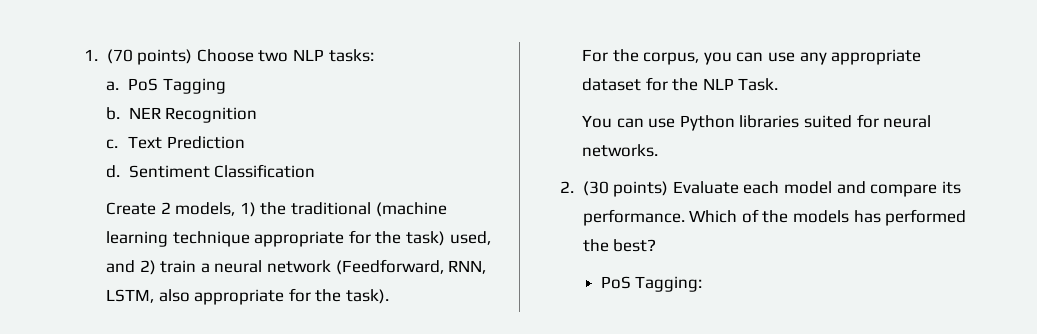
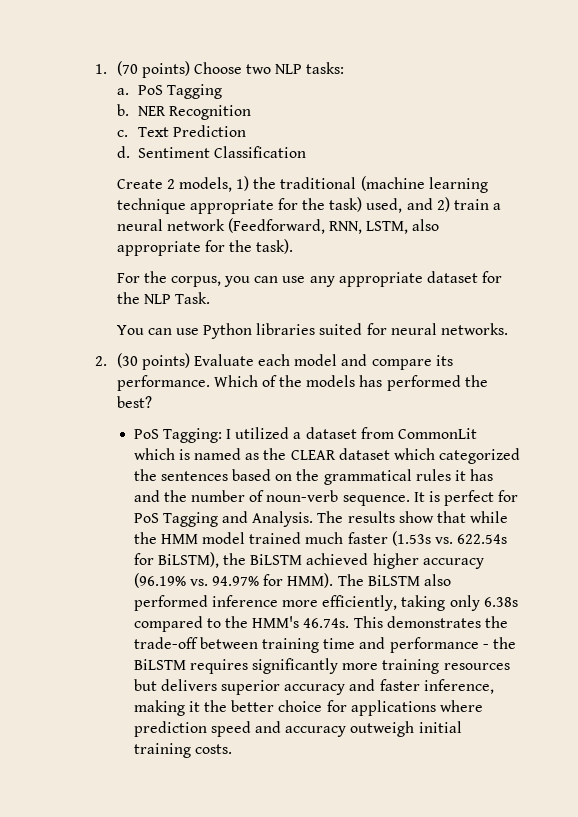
- PoS Tagging:
+ PoS Tagging: I utilized a dataset from CommonLit which is named as the CLEAR dataset which categorized the sentences based on the grammatical rules it has and the number of noun-verb sequence. It is perfect for PoS Tagging and Analysis. The results show that while the HMM model trained much faster (1.53s vs. 622.54s for BiLSTM), the BiLSTM achieved higher accuracy (96.19% vs. 94.97% for HMM). The BiLSTM also performed inference more efficiently, taking only 6.38s compared to the HMM's 46.74s. This demonstrates the trade-off between training time and performance - the BiLSTM requires significantly more training resources but delivers superior accuracy and faster inference, making it the better choice for applications where prediction speed and accuracy outweigh initial training costs.

